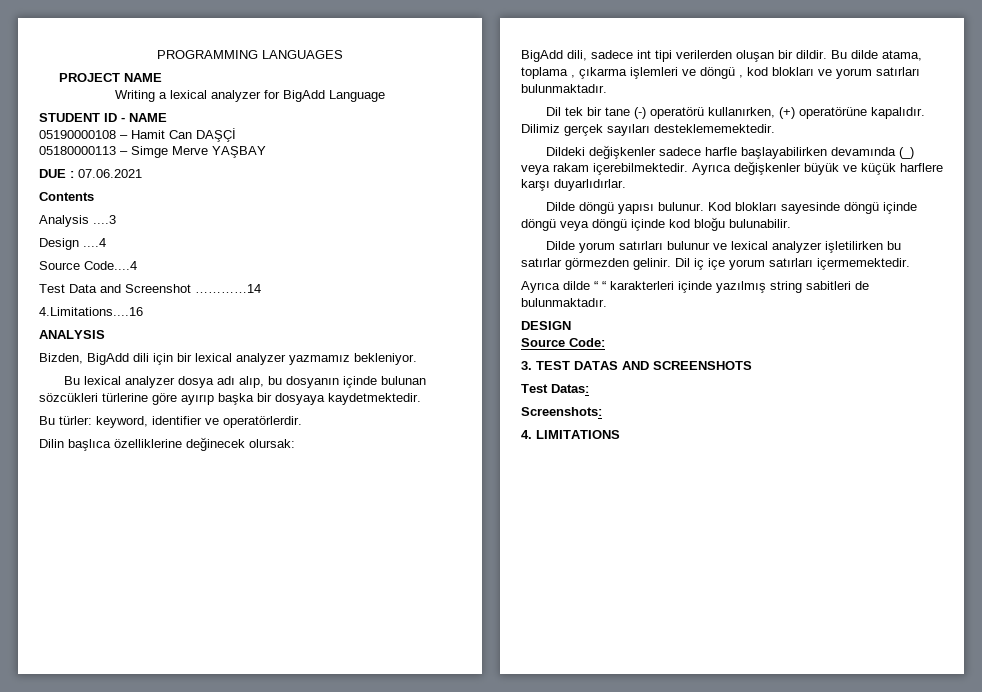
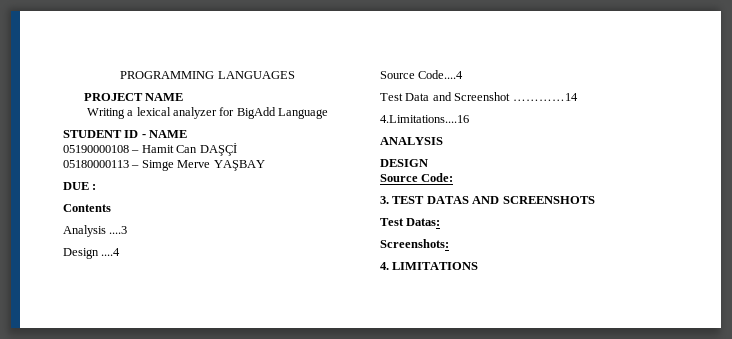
- DUE : 07.06.2021
+ DUE :
- Bizden, BigAdd dili için bir lexical analyzer yazmamız bekleniyor.
- Bu lexical analyzer dosya adı alıp, bu dosyanın içinde bulunan sözcükleri türlerine göre ayırıp başka bir dosyaya kaydetmektedir.
- Bu türler: keyword, identifier ve operatörlerdir.
- Dilin başlıca özelliklerine değinecek olursak:
- BigAdd dili, sadece int tipi verilerden oluşan bir dildir. Bu dilde atama, toplama , çıkarma işlemleri ve döngü , kod blokları ve yorum satırları bulunmaktadır.
- Dil tek bir tane (-) operatörü kullanırken, (+) operatörüne kapalıdır. Dilimiz gerçek sayıları desteklememektedir.
- Dildeki değişkenler sadece harfle başlayabilirken devamında (_) veya rakam içerebilmektedir. Ayrıca değişkenler büyük ve küçük harflere karşı duyarlıdırlar.
- Dilde döngü yapısı bulunur. Kod blokları sayesinde döngü içinde döngü veya döngü içinde kod bloğu bulunabilir.
- Dilde yorum satırları bulunur ve lexical analyzer işletilirken bu satırlar görmezden gelinir. Dil iç içe yorum satırları içermemektedir.
- Ayrıca dilde “ “ karakterleri içinde yazılmış string sabitleri de bulunmaktadır.

